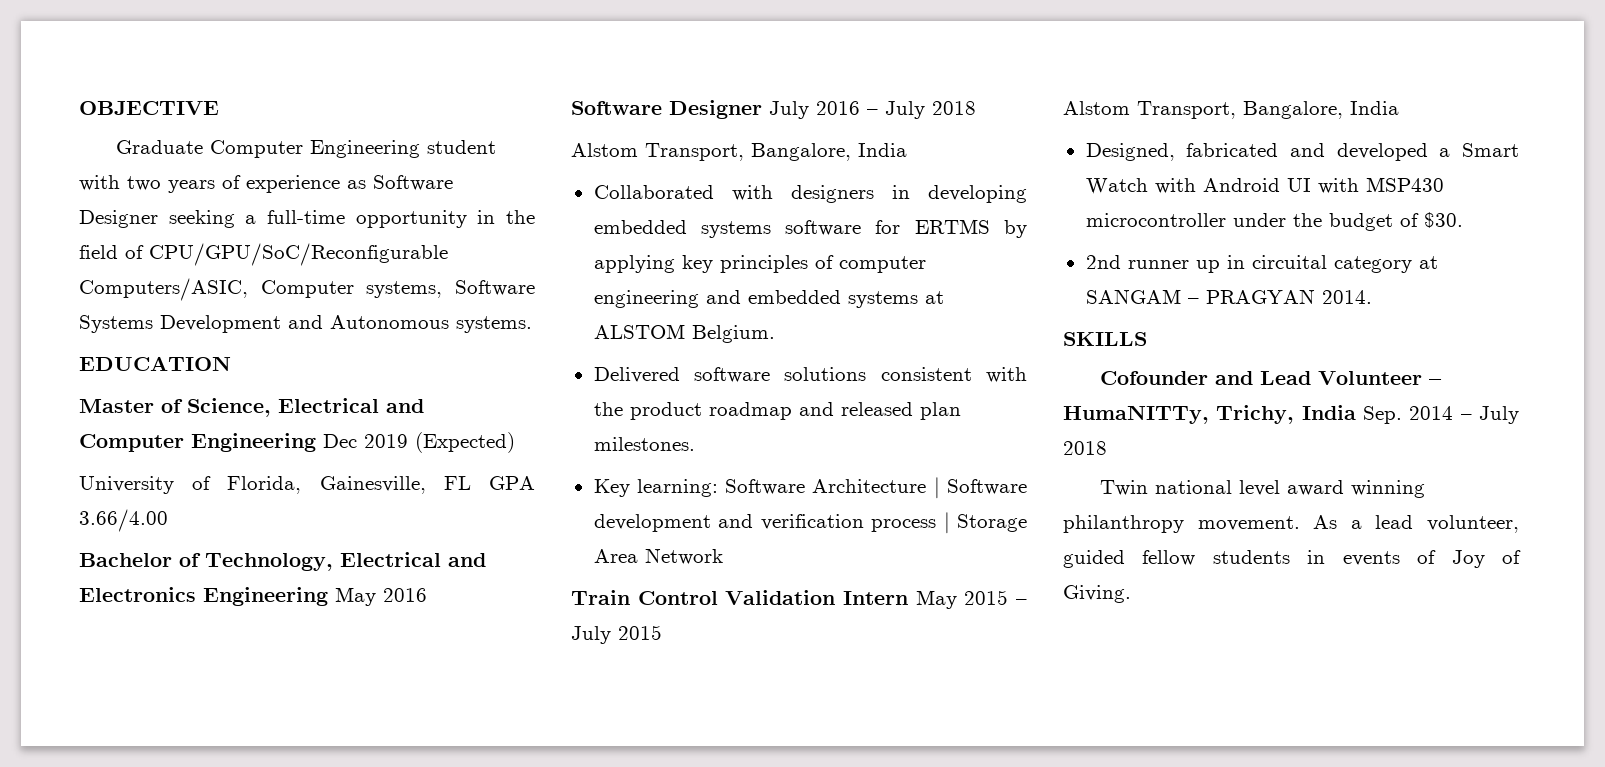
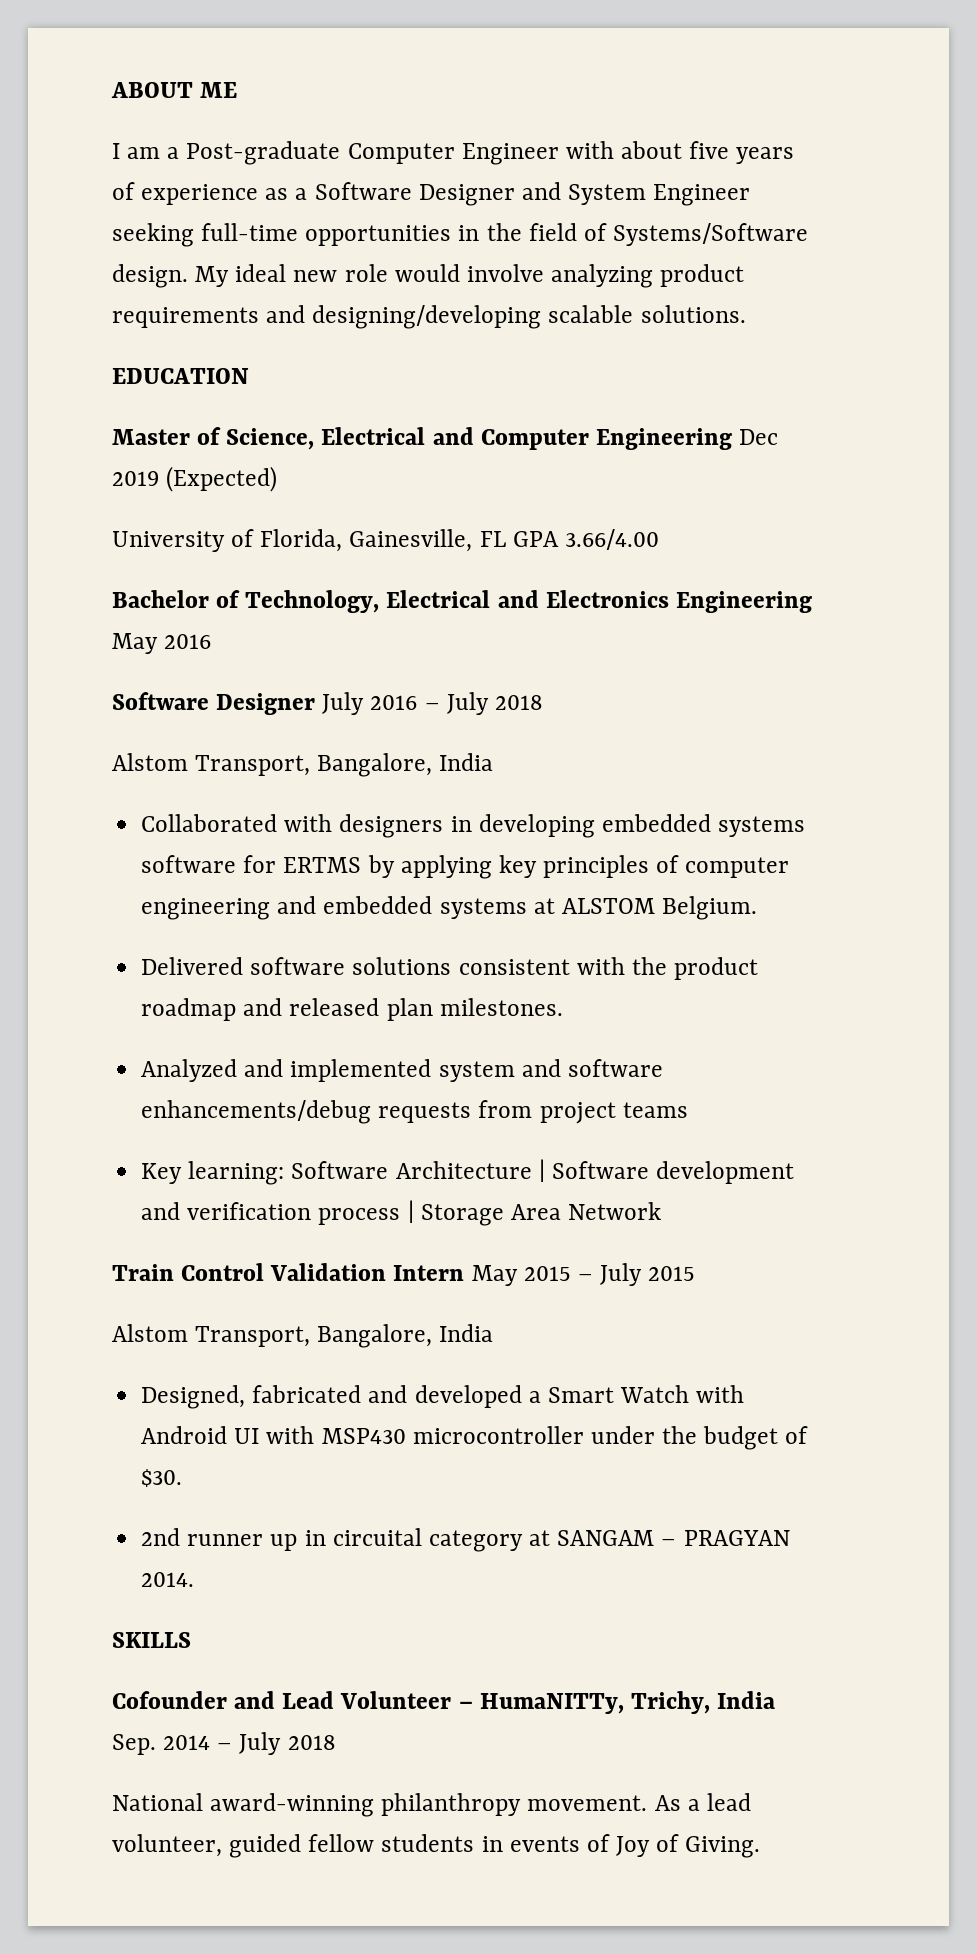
- OBJECTIVE
- Graduate Computer Engineering student with two years of experience as Software Designer seeking a full-time opportunity in the field of CPU/GPU/SoC/Reconfigurable Computers/ASIC, Computer systems, Software Systems Development and Autonomous systems.
+ ABOUT ME
+ I am a Post-graduate Computer Engineer with about five years of experience as a Software Designer and System Engineer seeking full-time opportunities in the field of Systems/Software design. My ideal new role would involve analyzing product requirements and designing/developing scalable solutions.
+ Analyzed and implemented system and software enhancements/debug requests from project teams
- Twin national level award winning philanthropy movement.
+ National award-winning philanthropy movement.

